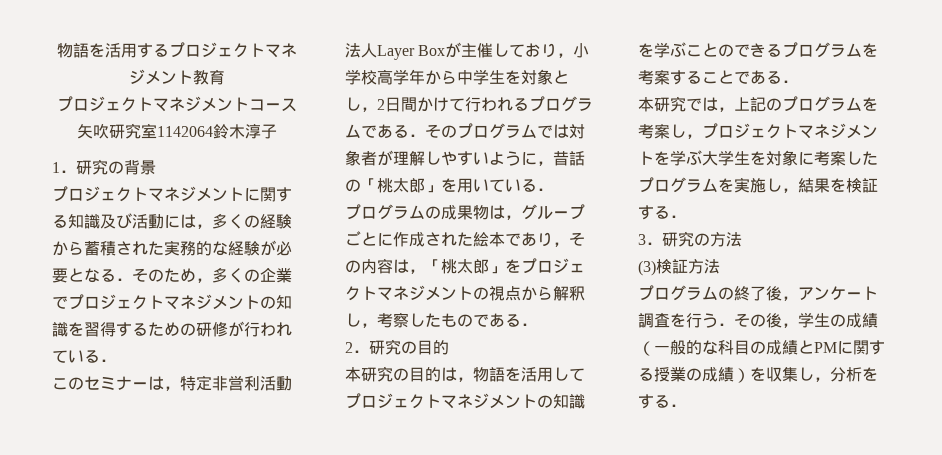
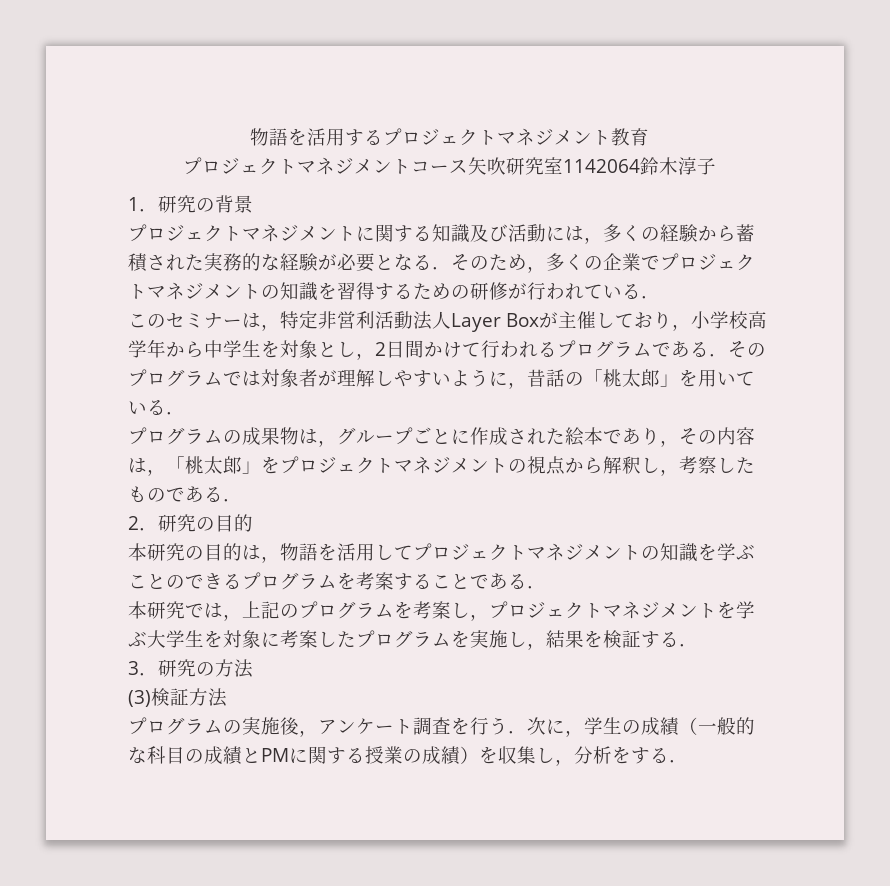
- プログラムの終了後，アンケート調査を行う．その後，学生の成績（一般的な科目の成績とPMに関する授業の成績）を収集し，分析をする．
+ プログラムの実施後，アンケート調査を行う．次に，学生の成績（一般的な科目の成績とPMに関する授業の成績）を収集し，分析をする．

